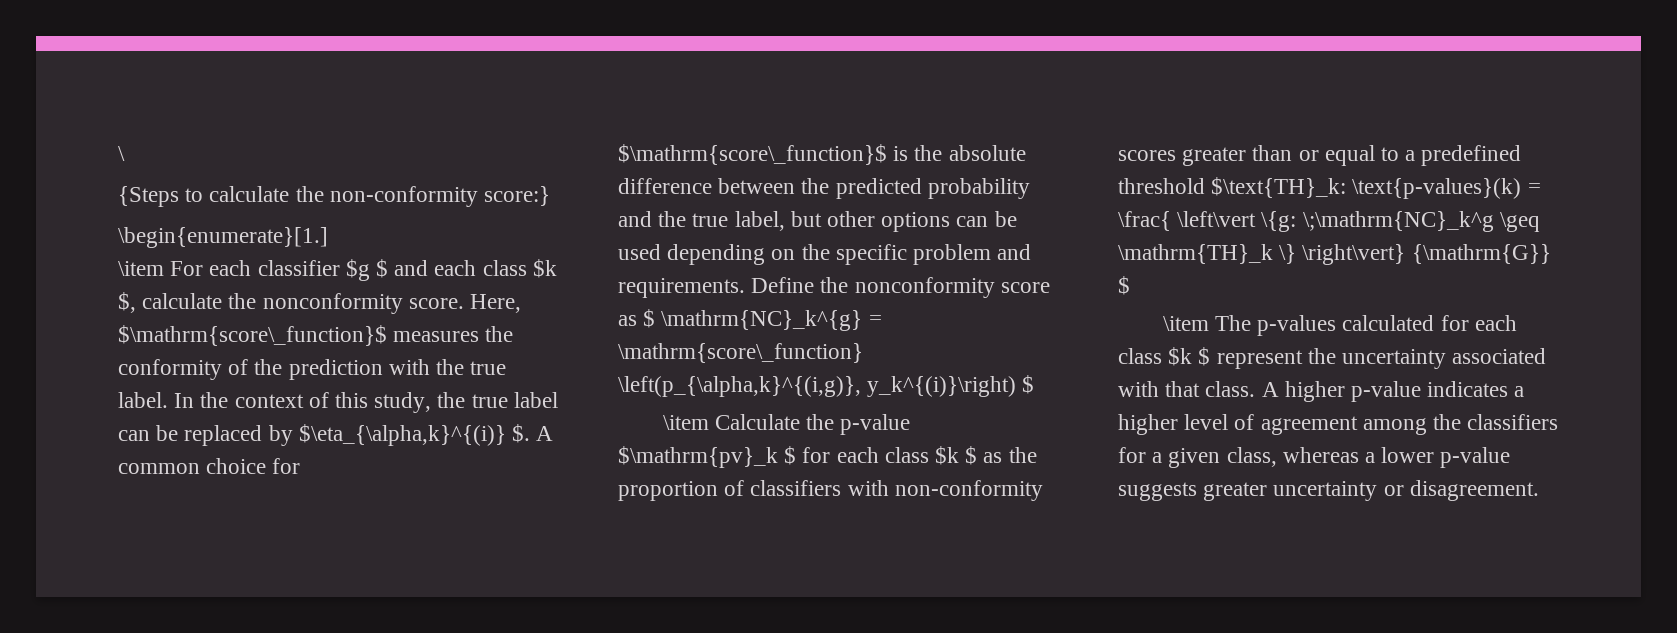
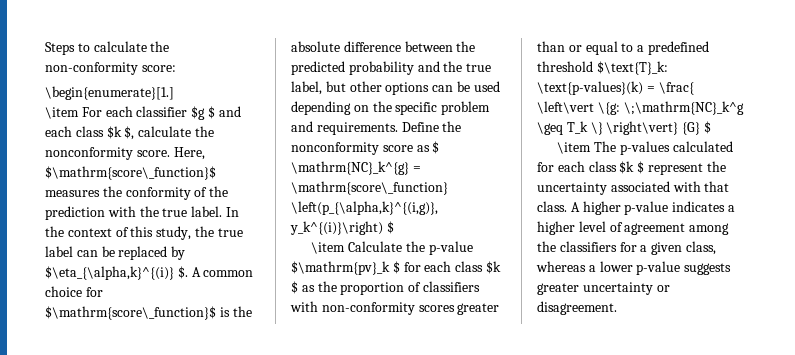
- \
- {Steps to calculate the non-conformity score:}
+ Steps to calculate the non-conformity score:
- \item Calculate the p-value $\mathrm{pv}_k $ for each class $k $ as the proportion of classifiers with non-conformity scores greater than or equal to a predefined threshold $\text{TH}_k: \text{p-values}(k) = \frac{ \left\vert \{g: \;\mathrm{NC}_k^g \geq \mathrm{TH}_k \} \right\vert} {\mathrm{G}} $
+ \item Calculate the p-value $\mathrm{pv}_k $ for each class $k $ as the proportion of classifiers with non-conformity scores greater than or equal to a predefined threshold $\text{T}_k: \text{p-values}(k) = \frac{ \left\vert \{g: \;\mathrm{NC}_k^g \geq T_k \} \right\vert} {G} $

